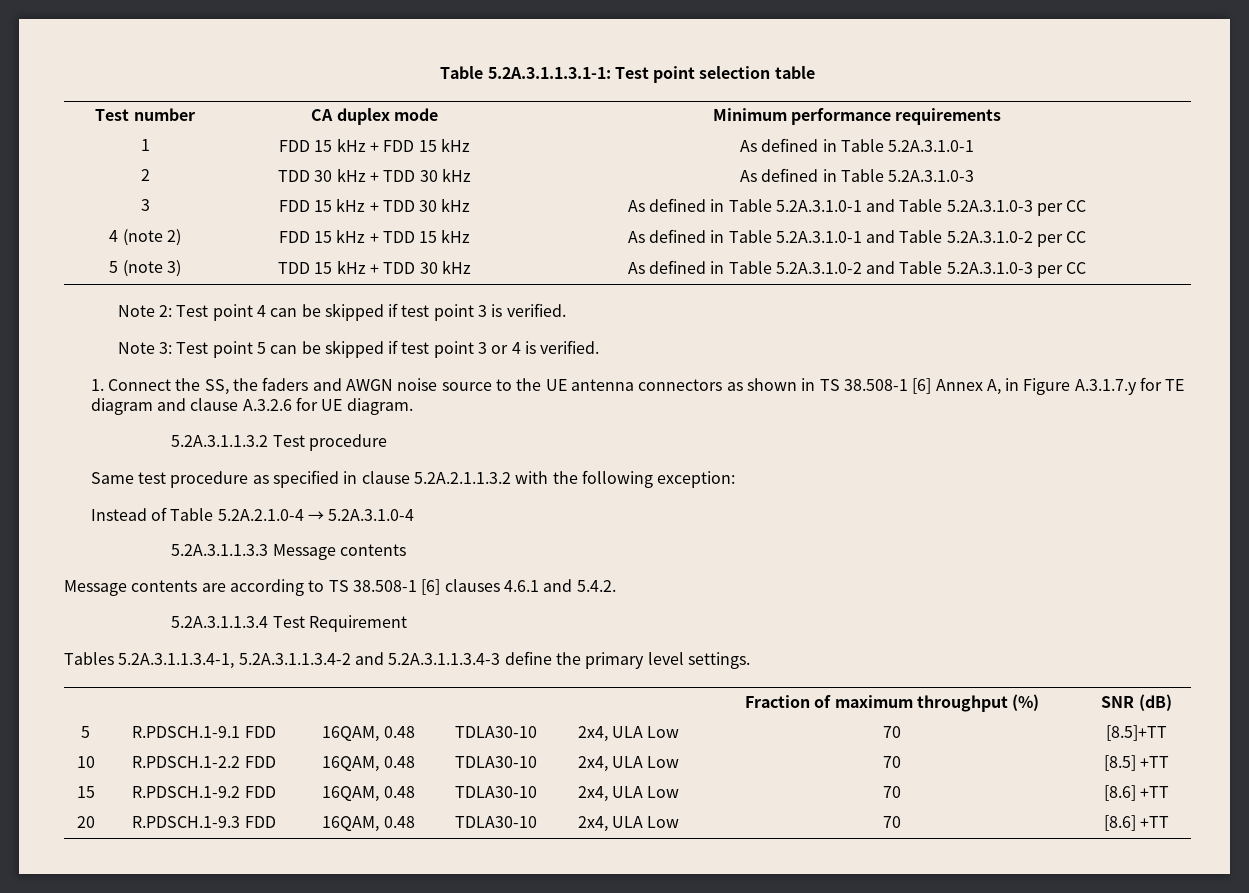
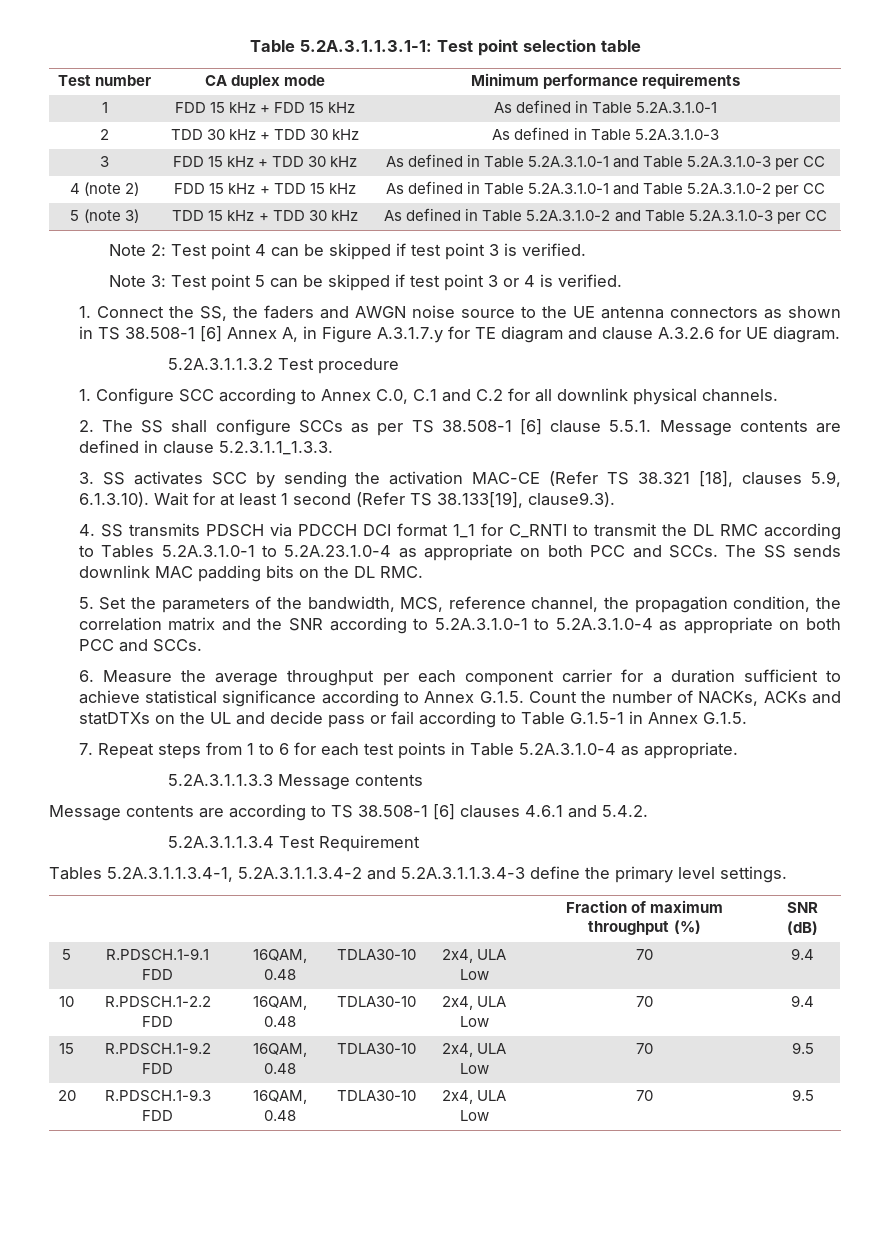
- Same test procedure as specified in clause 5.2A.2.1.1.3.2 with the following exception:
- Instead of Table 5.2A.2.1.0-4 → 5.2A.3.1.0-4
+ 1. Configure SCC according to Annex C.0, C.1 and C.2 for all downlink physical channels.
+ 2. The SS shall configure SCCs as per TS 38.508-1 [6] clause 5.5.1. Message contents are defined in clause 5.2.3.1.1_1.3.3.
+ 3. SS activates SCC by sending the activation MAC-CE (Refer TS 38.321 [18], clauses 5.9, 6.1.3.10). Wait for at least 1 second (Refer TS 38.133[19], clause9.3).
+ 4. SS transmits PDSCH via PDCCH DCI format 1_1 for C_RNTI to transmit the DL RMC according to Tables 5.2A.3.1.0-1 to 5.2A.23.1.0-4 as appropriate on both PCC and SCCs. The SS sends downlink MAC padding bits on the DL RMC.
+ 5. Set the parameters of the bandwidth, MCS, reference channel, the propagation condition, the correlation matrix and the SNR according to 5.2A.3.1.0-1 to 5.2A.3.1.0-4 as appropriate on both PCC and SCCs.
+ 6. Measure the average throughput per each component carrier for a duration sufficient to achieve statistical significance according to Annex G.1.5. Count the number of NACKs, ACKs and statDTXs on the UL and decide pass or fail according to Table G.1.5-1 in Annex G.1.5.
+ 7. Repeat steps from 1 to 6 for each test points in Table 5.2A.3.1.0-4 as appropriate.
- 5 | R.PDSCH.1-9.1 FDD | 16QAM, 0.48 | TDLA30-10 | 2x4, ULA Low | 70 | [8.5]+TT
+ 5 | R.PDSCH.1-9.1 FDD | 16QAM, 0.48 | TDLA30-10 | 2x4, ULA Low | 70 | 9.4
- 10 | R.PDSCH.1-2.2 FDD | 16QAM, 0.48 | TDLA30-10 | 2x4, ULA Low | 70 | [8.5] +TT
+ 10 | R.PDSCH.1-2.2 FDD | 16QAM, 0.48 | TDLA30-10 | 2x4, ULA Low | 70 | 9.4
- 15 | R.PDSCH.1-9.2 FDD | 16QAM, 0.48 | TDLA30-10 | 2x4, ULA Low | 70 | [8.6] +TT
+ 15 | R.PDSCH.1-9.2 FDD | 16QAM, 0.48 | TDLA30-10 | 2x4, ULA Low | 70 | 9.5
- 20 | R.PDSCH.1-9.3 FDD | 16QAM, 0.48 | TDLA30-10 | 2x4, ULA Low | 70 | [8.6] +TT
+ 20 | R.PDSCH.1-9.3 FDD | 16QAM, 0.48 | TDLA30-10 | 2x4, ULA Low | 70 | 9.5

